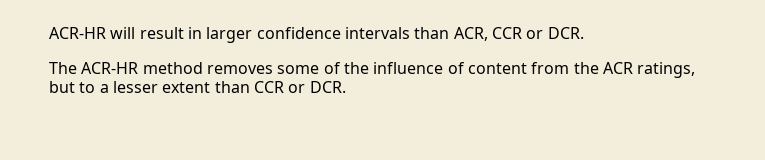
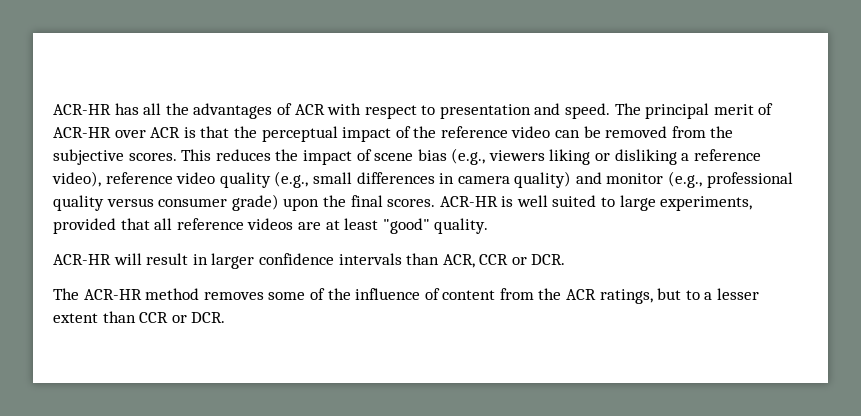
+ ACR-HR has all the advantages of ACR with respect to presentation and speed. The principal merit of ACR-HR over ACR is that the perceptual impact of the reference video can be removed from the subjective scores. This reduces the impact of scene bias (e.g., viewers liking or disliking a reference video), reference video quality (e.g., small differences in camera quality) and monitor (e.g., professional quality versus consumer grade) upon the final scores. ACR-HR is well suited to large experiments, provided that all reference videos are at least "good" quality.

